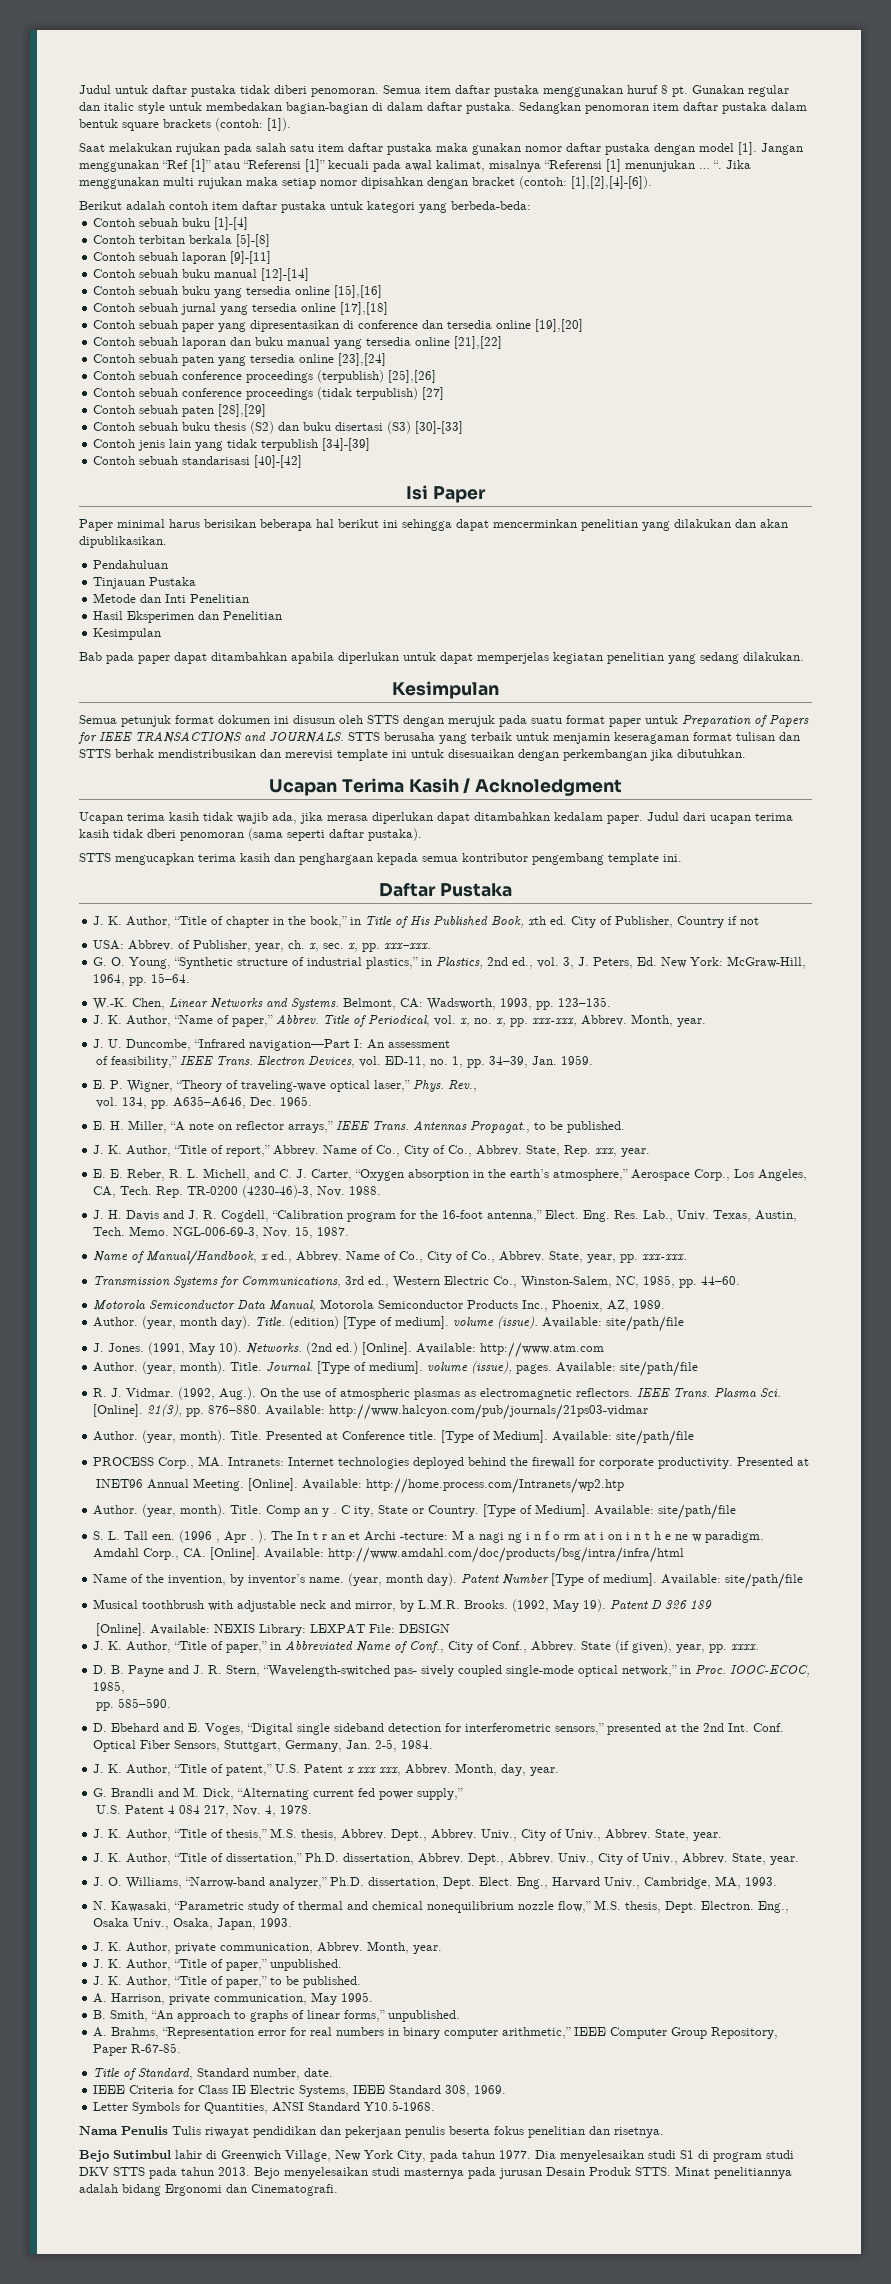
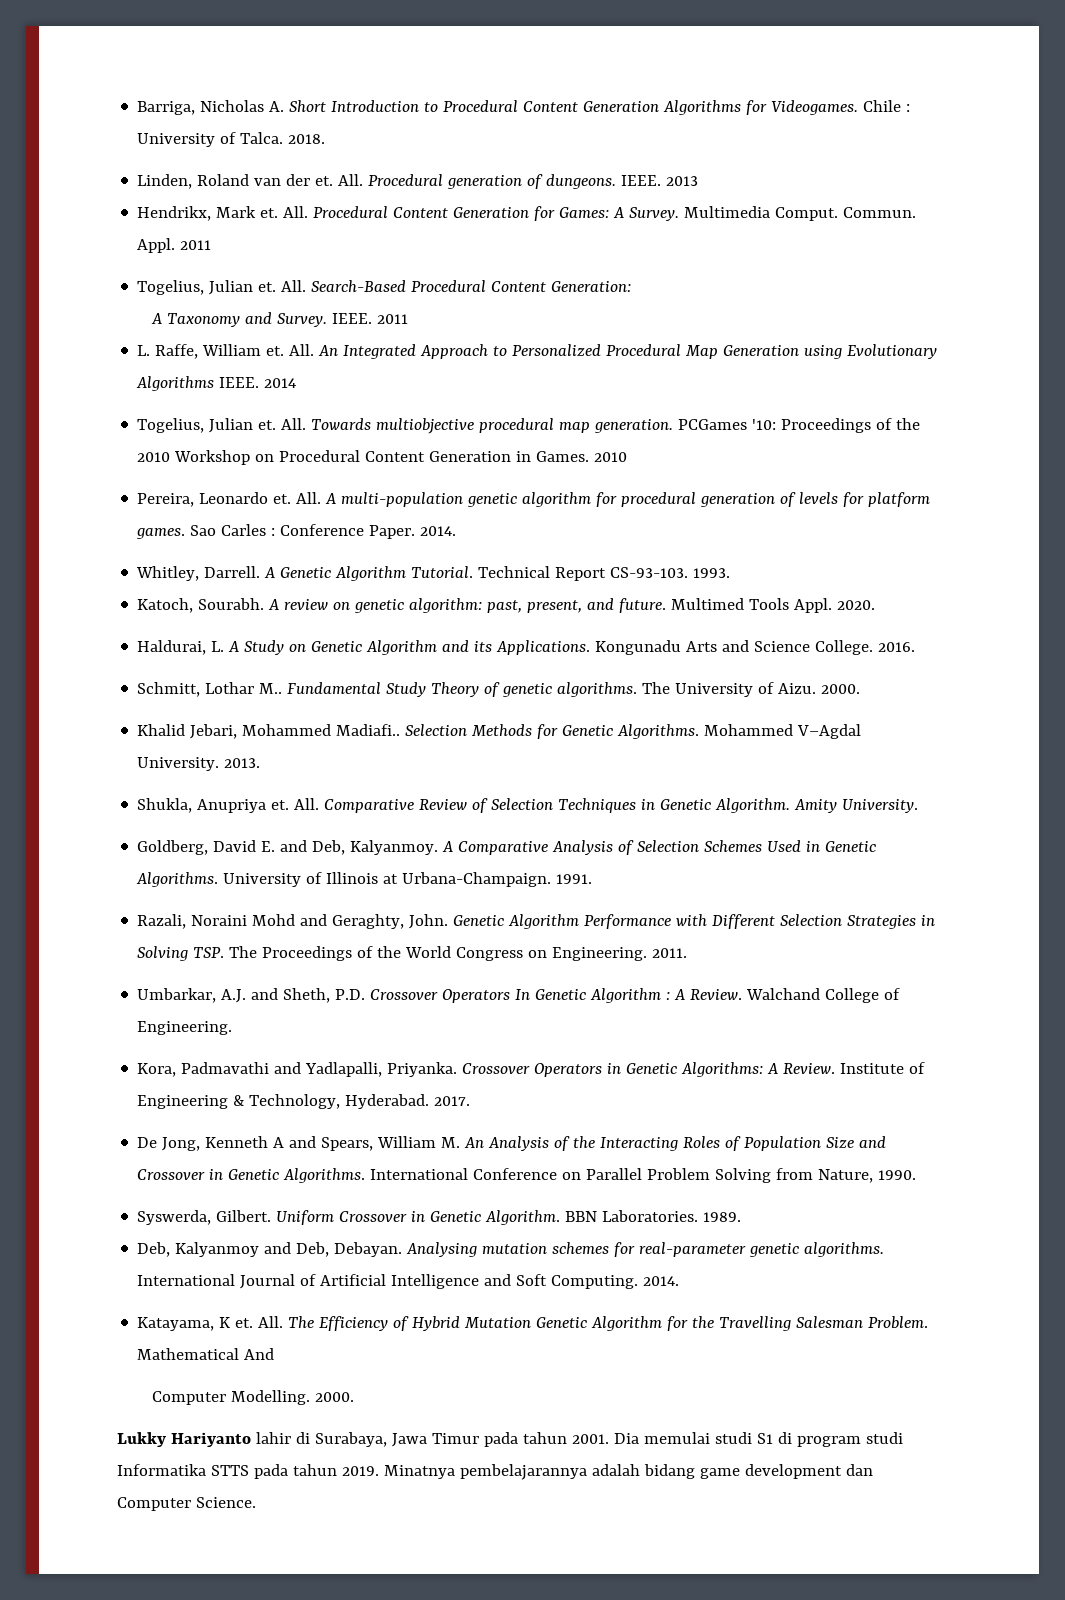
- Judul untuk daftar pustaka tidak diberi penomoran. Semua item daftar pustaka menggunakan huruf 8 pt. Gunakan regular dan italic style untuk membedakan bagian-bagian di dalam daftar pustaka. Sedangkan penomoran item daftar pustaka dalam bentuk square brackets (contoh: [1]).
- Saat melakukan rujukan pada salah satu item daftar pustaka maka gunakan nomor daftar pustaka dengan model [1]. Jangan menggunakan “Ref [1]” atau “Referensi [1]” kecuali pada awal kalimat, misalnya “Referensi [1] menunjukan … “. Jika menggunakan multi rujukan maka setiap nomor dipisahkan dengan bracket (contoh: [1],[2],[4]-[6]).
- Berikut adalah contoh item daftar pustaka untuk kategori yang berbeda-beda:
- Contoh sebuah buku [1]-[4]
- Contoh terbitan berkala [5]-[8]
- Contoh sebuah laporan [9]-[11]
- Contoh sebuah buku manual [12]-[14]
- Contoh sebuah buku yang tersedia online [15],[16]
- Contoh sebuah jurnal yang tersedia online [17],[18]
- Contoh sebuah paper yang dipresentasikan di conference dan tersedia online [19],[20]
- Contoh sebuah laporan dan buku manual yang tersedia online [21],[22]
- Contoh sebuah paten yang tersedia online [23],[24]
- Contoh sebuah conference proceedings (terpublish) [25],[26]
- Contoh sebuah conference proceedings (tidak terpublish) [27]
- Contoh sebuah paten [28],[29]
- Contoh sebuah buku thesis (S2) dan buku disertasi (S3) [30]-[33]
- Contoh jenis lain yang tidak terpublish [34]-[39]
- Contoh sebuah standarisasi [40]-[42]
- Isi Paper
- Paper minimal harus berisikan beberapa hal berikut ini sehingga dapat mencerminkan penelitian yang dilakukan dan akan dipublikasikan.
- Pendahuluan
- Tinjauan Pustaka
- Metode dan Inti Penelitian
- Hasil Eksperimen dan Penelitian
- Kesimpulan
- Bab pada paper dapat ditambahkan apabila diperlukan untuk dapat memperjelas kegiatan penelitian yang sedang dilakukan.
- Kesimpulan
- Semua petunjuk format dokumen ini disusun oleh STTS dengan merujuk pada suatu format paper untuk Preparation of Papers for IEEE TRANSACTIONS and JOURNALS. STTS berusaha yang terbaik untuk menjamin keseragaman format tulisan dan STTS berhak mendistribusikan dan merevisi template ini untuk disesuaikan dengan perkembangan jika dibutuhkan.
- Ucapan Terima Kasih / Acknoledgment
- Ucapan terima kasih tidak wajib ada, jika merasa diperlukan dapat ditambahkan kedalam paper. Judul dari ucapan terima kasih tidak dberi penomoran (sama seperti daftar pustaka).
- STTS mengucapkan terima kasih dan penghargaan kepada semua kontributor pengembang template ini.
- Daftar Pustaka
- J. K. Author, “Title of chapter in the book,” in Title of His Published Book, xth ed. City of Publisher, Country if not
- USA: Abbrev. of Publisher, year, ch. x, sec. x, pp. xxx–xxx.
- G. O. Young, “Synthetic structure of industrial plastics,” in Plastics, 2nd ed., vol. 3, J. Peters, Ed. New York: McGraw-Hill, 1964, pp. 15–64.
- W.-K. Chen, Linear Networks and Systems. Belmont, CA: Wadsworth, 1993, pp. 123–135.
- J. K. Author, “Name of paper,” Abbrev. Title of Periodical, vol. x, no. x, pp. xxx-xxx, Abbrev. Month, year.
- J. U. Duncombe, “Infrared navigation—Part I: An assessment
- of feasibility,” IEEE Trans. Electron Devices, vol. ED-11, no. 1, pp. 34–39, Jan. 1959.
- E. P. Wigner, “Theory of traveling-wave optical laser,” Phys. Rev.,
- vol. 134, pp. A635–A646, Dec. 1965.
- E. H. Miller, “A note on reflector arrays,” IEEE Trans. Antennas Propagat., to be published.
- J. K. Author, “Title of report,” Abbrev. Name of Co., City of Co., Abbrev. State, Rep. xxx, year.
- E. E. Reber, R. L. Michell, and C. J. Carter, “Oxygen absorption in the earth’s atmosphere,” Aerospace Corp., Los Angeles, CA, Tech. Rep. TR-0200 (4230-46)-3, Nov. 1988.
- J. H. Davis and J. R. Cogdell, “Calibration program for the 16-foot antenna,” Elect. Eng. Res. Lab., Univ. Texas, Austin, Tech. Memo. NGL-006-69-3, Nov. 15, 1987.
- Name of Manual/Handbook, x ed., Abbrev. Name of Co., City of Co., Abbrev. State, year, pp. xxx-xxx.
- Transmission Systems for Communications, 3rd ed., Western Electric Co., Winston-Salem, NC, 1985, pp. 44–60.
- Motorola Semiconductor Data Manual, Motorola Semiconductor Products Inc., Phoenix, AZ, 1989.
- Author. (year, month day). Title. (edition) [Type of medium]. volume (issue). Available: site/path/file
- J. Jones. (1991, May 10). Networks. (2nd ed.) [Online]. Available: http://www.atm.com
- Author. (year, month). Title. Journal. [Type of medium]. volume (issue), pages. Available: site/path/file
- R. J. Vidmar. (1992, Aug.). On the use of atmospheric plasmas as electromagnetic reflectors. IEEE Trans. Plasma Sci. [Online]. 21(3), pp. 876–880. Available: http://www.halcyon.com/pub/journals/21ps03-vidmar
- Author. (year, month). Title. Presented at Conference title. [Type of Medium]. Available: site/path/file
- PROCESS Corp., MA. Intranets: Internet technologies deployed behind the firewall for corporate productivity. Presented at
- INET96 Annual Meeting. [Online]. Available: http://home.process.com/Intranets/wp2.htp
- Author. (year, month). Title. Comp an y . C ity, State or Country. [Type of Medium]. Available: site/path/file
- S. L. Tall een. (1996 , Apr . ). The In t r an et Archi -tecture: M a nagi ng i n f o rm at i on i n t h e ne w paradigm. Amdahl Corp., CA. [Online]. Available: http://www.amdahl.com/doc/products/bsg/intra/infra/html
- Name of the invention, by inventor’s name. (year, month day). Patent Number [Type of medium]. Available: site/path/file
- Musical toothbrush with adjustable neck and mirror, by L.M.R. Brooks. (1992, May 19). Patent D 326 189
- [Online]. Available: NEXIS Library: LEXPAT File: DESIGN
- J. K. Author, “Title of paper,” in Abbreviated Name of Conf., City of Conf., Abbrev. State (if given), year, pp. xxxx.
- D. B. Payne and J. R. Stern, “Wavelength-switched pas- sively coupled single-mode optical network,” in Proc. IOOC-ECOC, 1985,
- pp. 585–590.
- D. Ebehard and E. Voges, “Digital single sideband detection for interferometric sensors,” presented at the 2nd Int. Conf. Optical Fiber Sensors, Stuttgart, Germany, Jan. 2-5, 1984.
- J. K. Author, “Title of patent,” U.S. Patent x xxx xxx, Abbrev. Month, day, year.
- G. Brandli and M. Dick, “Alternating current fed power supply,”
- U.S. Patent 4 084 217, Nov. 4, 1978.
- J. K. Author, “Title of thesis,” M.S. thesis, Abbrev. Dept., Abbrev. Univ., City of Univ., Abbrev. State, year.
- J. K. Author, “Title of dissertation,” Ph.D. dissertation, Abbrev. Dept., Abbrev. Univ., City of Univ., Abbrev. State, year.
- J. O. Williams, “Narrow-band analyzer,” Ph.D. dissertation, Dept. Elect. Eng., Harvard Univ., Cambridge, MA, 1993.
- N. Kawasaki, “Parametric study of thermal and chemical nonequilibrium nozzle flow,” M.S. thesis, Dept. Electron. Eng., Osaka Univ., Osaka, Japan, 1993.
- J. K. Author, private communication, Abbrev. Month, year.
- J. K. Author, “Title of paper,” unpublished.
- J. K. Author, “Title of paper,” to be published.
- A. Harrison, private communication, May 1995.
- B. Smith, “An approach to graphs of linear forms,” unpublished.
- A. Brahms, “Representation error for real numbers in binary computer arithmetic,” IEEE Computer Group Repository, Paper R-67-85.
- Title of Standard, Standard number, date.
- IEEE Criteria for Class IE Electric Systems, IEEE Standard 308, 1969.
- Letter Symbols for Quantities, ANSI Standard Y10.5-1968.
- Nama Penulis Tulis riwayat pendidikan dan pekerjaan penulis beserta fokus penelitian dan risetnya.
- Bejo Sutimbul lahir di Greenwich Village, New York City, pada tahun 1977. Dia menyelesaikan studi S1 di program studi DKV STTS pada tahun 2013. Bejo menyelesaikan studi masternya pada jurusan Desain Produk STTS. Minat penelitiannya adalah bidang Ergonomi dan Cinematografi.
+ Barriga, Nicholas A. Short Introduction to Procedural Content Generation Algorithms for Videogames. Chile : University of Talca. 2018.
+ Linden, Roland van der et. All. Procedural generation of dungeons. IEEE. 2013
+ Hendrikx, Mark et. All. Procedural Content Generation for Games: A Survey. Multimedia Comput. Commun. Appl. 2011
+ Togelius, Julian et. All. Search-Based Procedural Content Generation:
+ A Taxonomy and Survey. IEEE. 2011
+ L. Raffe, William et. All. An Integrated Approach to Personalized Procedural Map Generation using Evolutionary Algorithms IEEE. 2014
+ Togelius, Julian et. All. Towards multiobjective procedural map generation. PCGames '10: Proceedings of the 2010 Workshop on Procedural Content Generation in Games. 2010
+ Pereira, Leonardo et. All. A multi-population genetic algorithm for procedural generation of levels for platform games. Sao Carles : Conference Paper. 2014.
+ Whitley, Darrell. A Genetic Algorithm Tutorial. Technical Report CS-93-103. 1993.
+ Katoch, Sourabh. A review on genetic algorithm: past, present, and future. Multimed Tools Appl. 2020.
+ Haldurai, L. A Study on Genetic Algorithm and its Applications. Kongunadu Arts and Science College. 2016.
+ Schmitt, Lothar M.. Fundamental Study Theory of genetic algorithms. The University of Aizu. 2000.
+ Khalid Jebari, Mohammed Madiafi.. Selection Methods for Genetic Algorithms. Mohammed V–Agdal University. 2013.
+ Shukla, Anupriya et. All. Comparative Review of Selection Techniques in Genetic Algorithm. Amity University.
+ Goldberg, David E. and Deb, Kalyanmoy. A Comparative Analysis of Selection Schemes Used in Genetic Algorithms. University of Illinois at Urbana-Champaign. 1991.
+ Razali, Noraini Mohd and Geraghty, John. Genetic Algorithm Performance with Different Selection Strategies in Solving TSP. The Proceedings of the World Congress on Engineering. 2011.
+ Umbarkar, A.J. and Sheth, P.D. Crossover Operators In Genetic Algorithm : A Review. Walchand College of Engineering.
+ Kora, Padmavathi and Yadlapalli, Priyanka. Crossover Operators in Genetic Algorithms: A Review. Institute of Engineering & Technology, Hyderabad. 2017.
+ De Jong, Kenneth A and Spears, William M. An Analysis of the Interacting Roles of Population Size and Crossover in Genetic Algorithms. International Conference on Parallel Problem Solving from Nature, 1990.
+ Syswerda, Gilbert. Uniform Crossover in Genetic Algorithm. BBN Laboratories. 1989.
+ Deb, Kalyanmoy and Deb, Debayan. Analysing mutation schemes for real-parameter genetic algorithms. International Journal of Artificial Intelligence and Soft Computing. 2014.
+ Katayama, K et. All. The Efficiency of Hybrid Mutation Genetic Algorithm for the Travelling Salesman Problem. Mathematical And
+ Computer Modelling. 2000.
+ Lukky Hariyanto lahir di Surabaya, Jawa Timur pada tahun 2001. Dia memulai studi S1 di program studi Informatika STTS pada tahun 2019. Minatnya pembelajarannya adalah bidang game development dan Computer Science.

